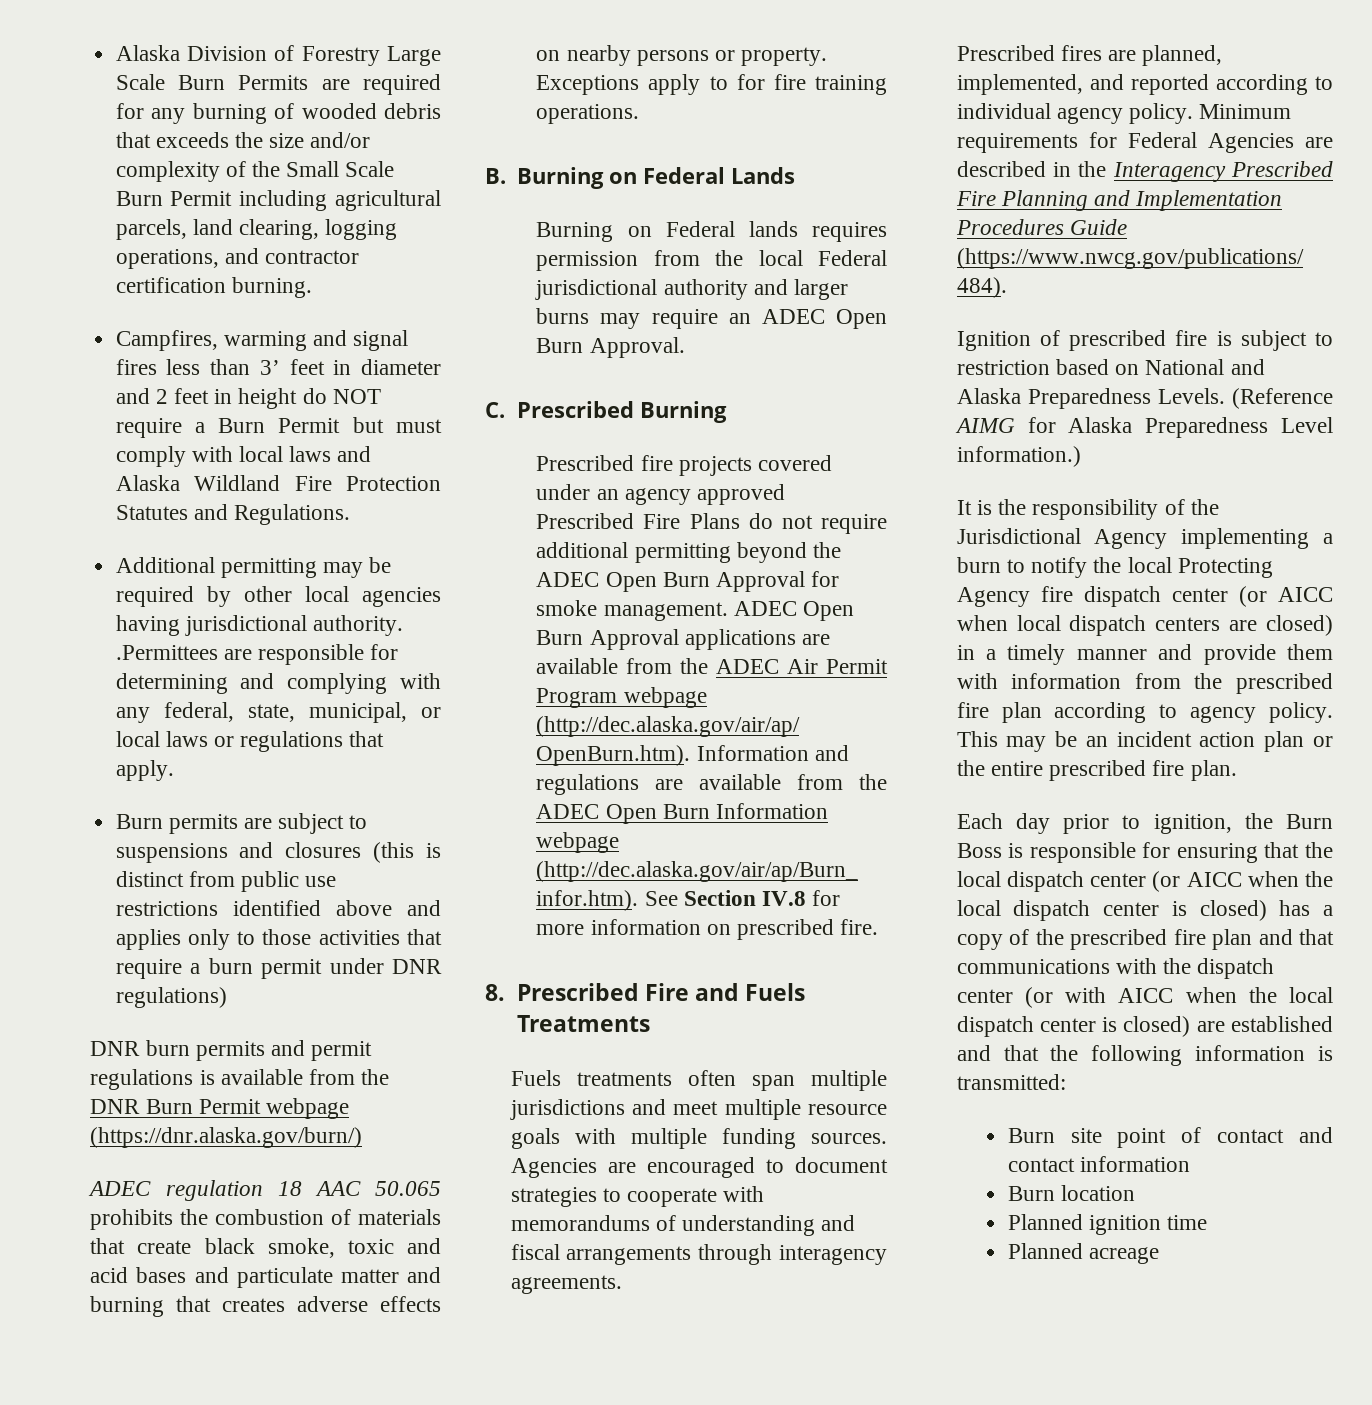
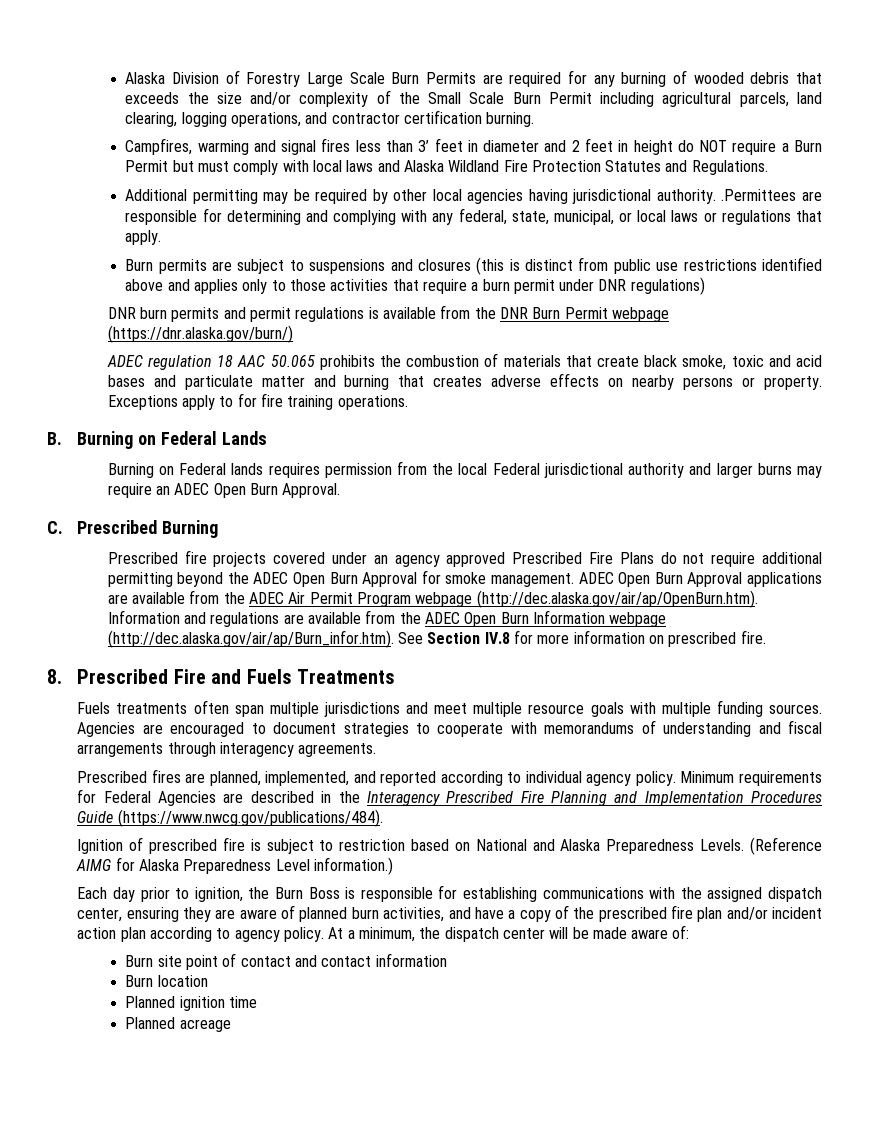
- It is the responsibility of the Jurisdictional Agency implementing a burn to notify the local Protecting Agency fire dispatch center (or AICC when local dispatch centers are closed) in a timely manner and provide them with information from the prescribed fire plan according to agency policy. This may be an incident action plan or the entire prescribed fire plan.
- Each day prior to ignition, the Burn Boss is responsible for ensuring that the local dispatch center (or AICC when the local dispatch center is closed) has a copy of the prescribed fire plan and that communications with the dispatch center (or with AICC when the local dispatch center is closed) are established and that the following information is transmitted:
+ Each day prior to ignition, the Burn Boss is responsible for establishing communications with the assigned dispatch center, ensuring they are aware of planned burn activities, and have a copy of the prescribed fire plan and/or incident action plan according to agency policy. At a minimum, the dispatch center will be made aware of:

